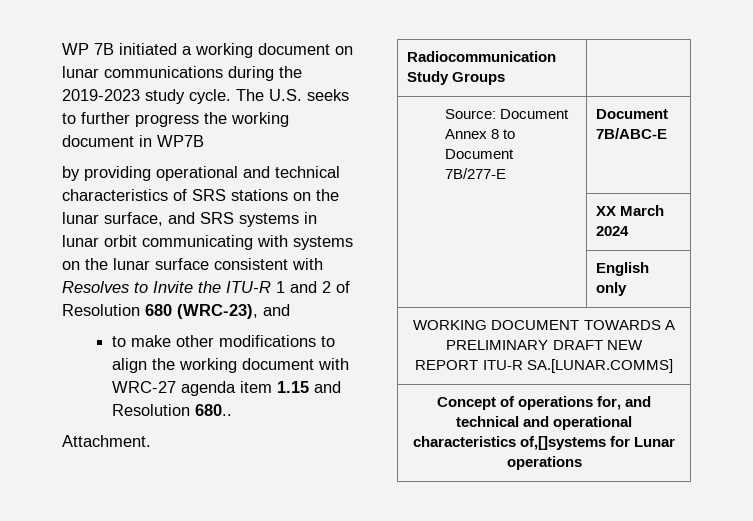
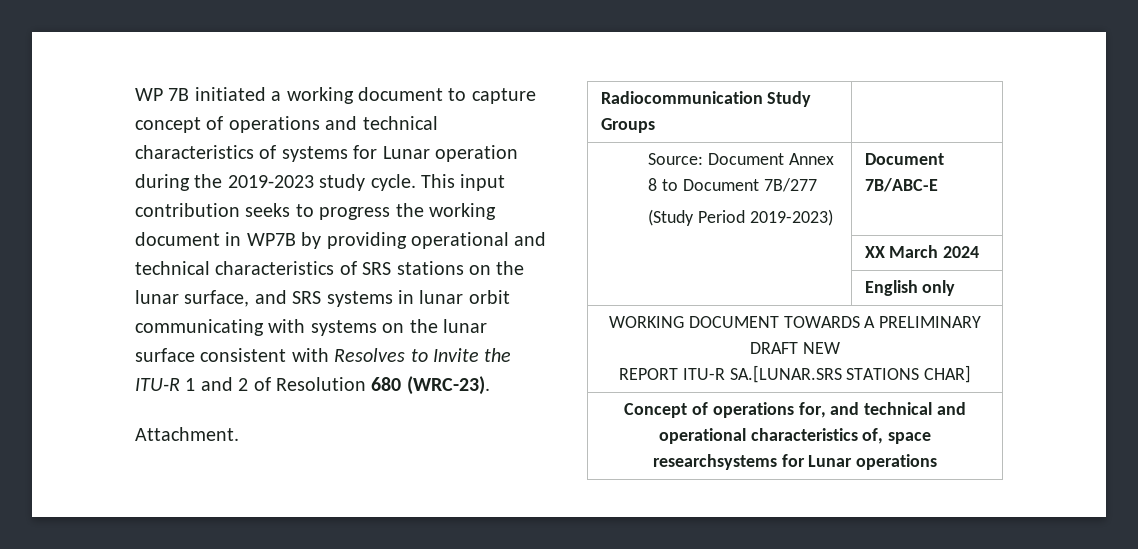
- WP 7B initiated a working document on lunar communications during the 2019-2023 study cycle.
+ WP 7B initiated a working document to capture concept of operations and technical characteristics of systems for Lunar operation during the 2019-2023 study cycle.
- The U.S. seeks to further progress the working document in WP7B
- by providing operational and technical characteristics of SRS stations on the lunar surface, and SRS systems in lunar orbit communicating with systems on the lunar surface consistent with Resolves to Invite the ITU-R 1 and 2 of Resolution 680 (WRC-23), and
- to make other modifications to align the working document with WRC-27 agenda item 1.15 and Resolution 680..
+ This input contribution seeks to progress the working document in WP7B by providing operational and technical characteristics of SRS stations on the lunar surface, and SRS systems in lunar orbit communicating with systems on the lunar surface consistent with Resolves to Invite the ITU-R 1 and 2 of Resolution 680 (WRC-23).
- Source: Document Annex 8 to Document 7B/277-E | Document 7B/ABC-E
+ Source: Document Annex 8 to Document 7B/277
+ (Study Period 2019-2023) | Document 7B/ABC-E
  WORKING DOCUMENT TOWARDS A PRELIMINARY DRAFT NEW
- REPORT ITU-R SA.[LUNAR.COMMS]
+ REPORT ITU-R SA.[LUNAR.SRS STATIONS CHAR]
- Concept of operations for, and technical and operational characteristics of,[]systems for Lunar operations
+ Concept of operations for, and technical and operational characteristics of, space researchsystems for Lunar operations

